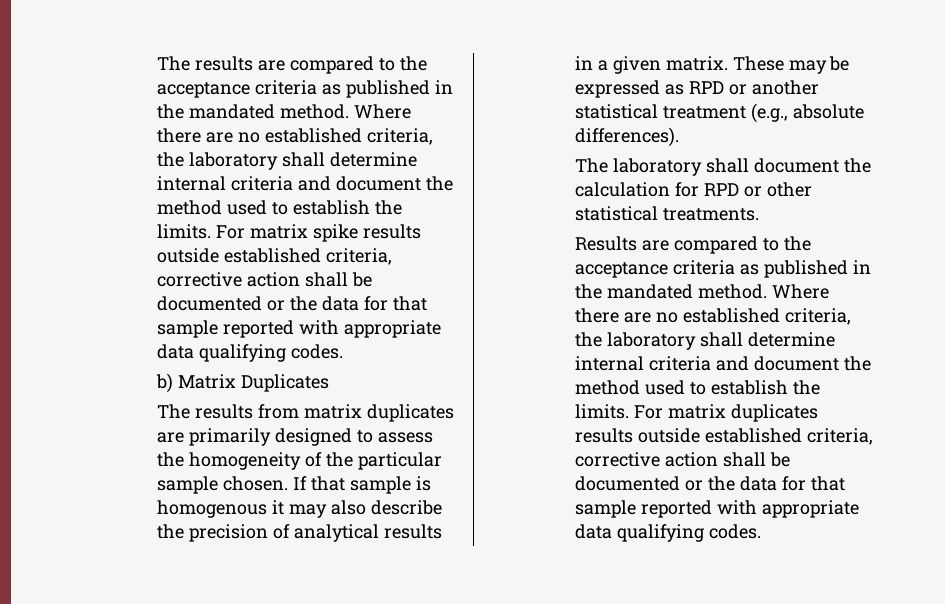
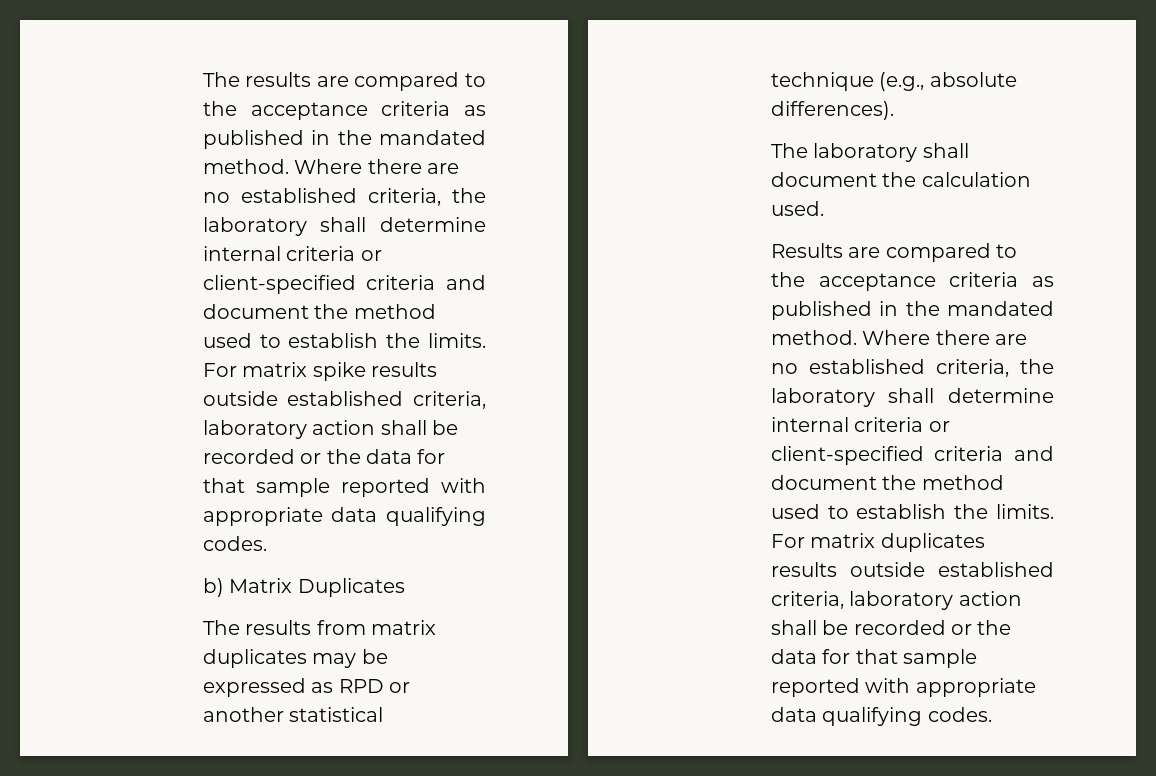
- The results are compared to the acceptance criteria as published in the mandated method. Where there are no established criteria, the laboratory shall determine internal criteria and document the method used to establish the limits.
+ The results are compared to the acceptance criteria as published in the mandated method. Where there are no established criteria, the laboratory shall determine internal criteria or client-specified criteria and document the method used to establish the limits.
- For matrix spike results outside established criteria, corrective action shall be documented or the data for that sample reported with appropriate data qualifying codes.
+ For matrix spike results outside established criteria, laboratory action shall be recorded or the data for that sample reported with appropriate data qualifying codes.
- The results from matrix duplicates are primarily designed to assess the homogeneity of the particular sample chosen. If that sample is homogenous it may also describe the precision of analytical results in a given matrix. These may be expressed as RPD or another statistical treatment (e.g., absolute differences).
+ The results from matrix duplicates may be expressed as RPD or another statistical technique (e.g., absolute differences).
- The laboratory shall document the calculation for RPD or other statistical treatments.
+ The laboratory shall document the calculation used.
- Results are compared to the acceptance criteria as published in the mandated method. Where there are no established criteria, the laboratory shall determine internal criteria and document the method used to establish the limits.
+ Results are compared to the acceptance criteria as published in the mandated method. Where there are no established criteria, the laboratory shall determine internal criteria or client-specified criteria and document the method used to establish the limits.
- For matrix duplicates results outside established criteria, corrective action shall be documented or the data for that sample reported with appropriate data qualifying codes.
+ For matrix duplicates results outside established criteria, laboratory action shall be recorded or the data for that sample reported with appropriate data qualifying codes.

